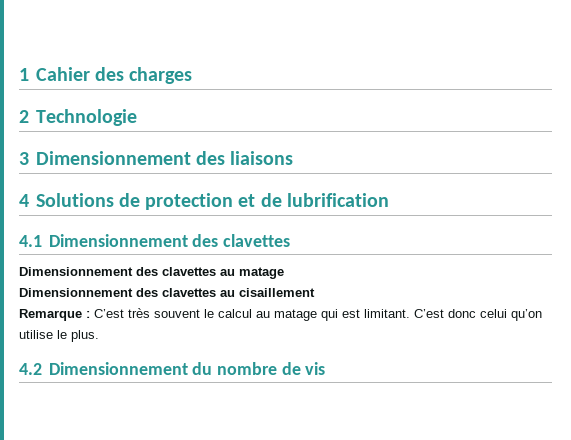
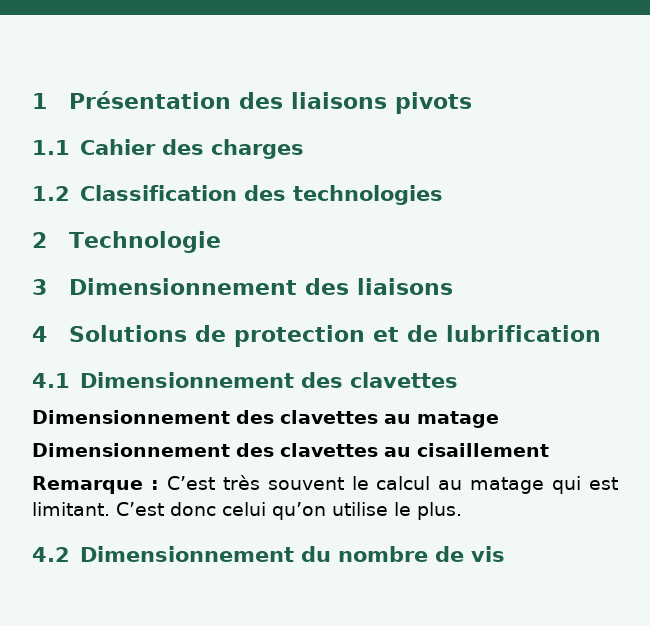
- 1 Cahier des charges
+ 1 Présentation des liaisons pivots
+ 1.1 Cahier des charges
+ 1.2 Classification des technologies

